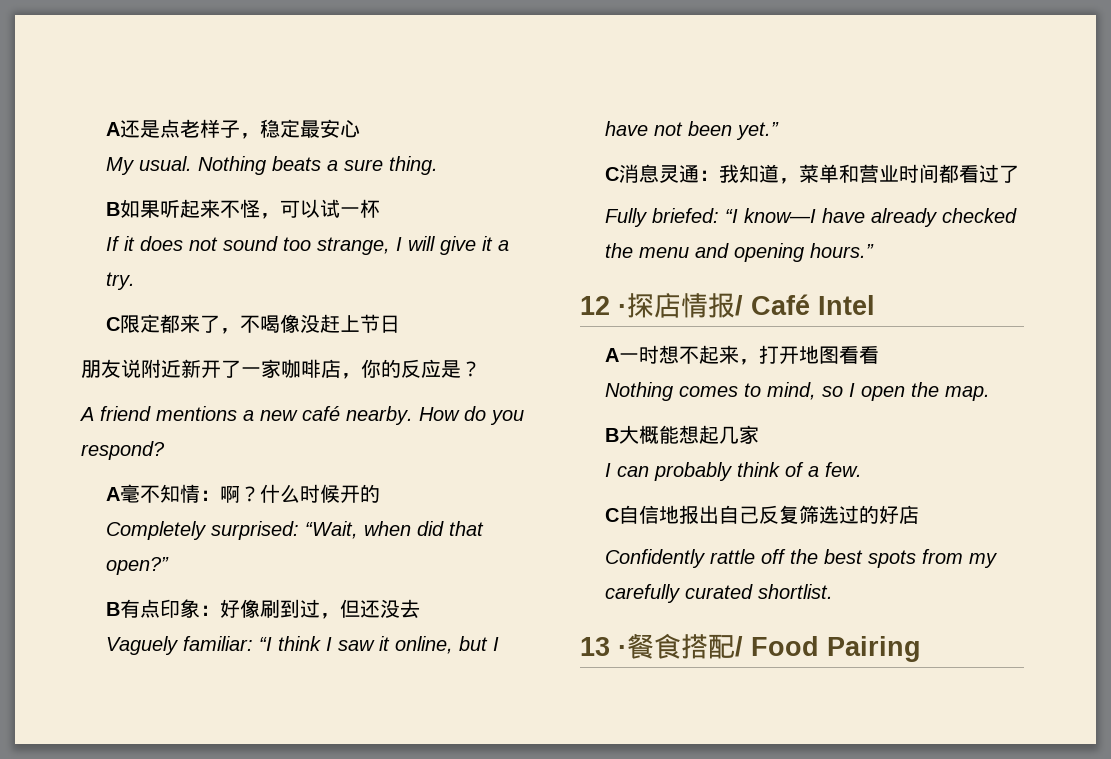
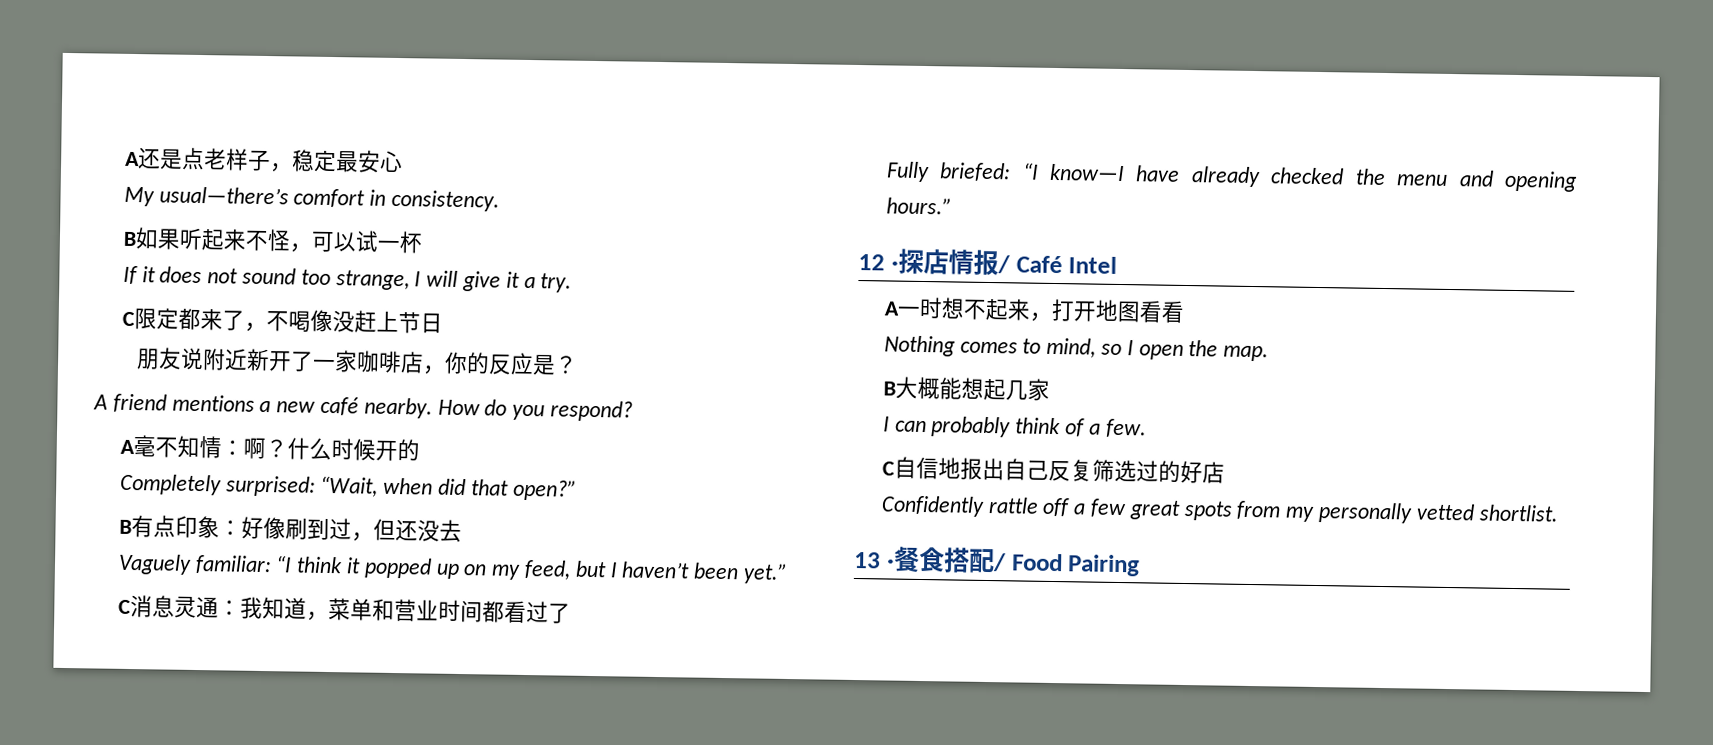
- My usual. Nothing beats a sure thing.
+ My usual—there’s comfort in consistency.
- Vaguely familiar: “I think I saw it online, but I have not been yet.”
+ Vaguely familiar: “I think it popped up on my feed, but I haven’t been yet.”
- Confidently rattle off the best spots from my carefully curated shortlist.
+ Confidently rattle off a few great spots from my personally vetted shortlist.

